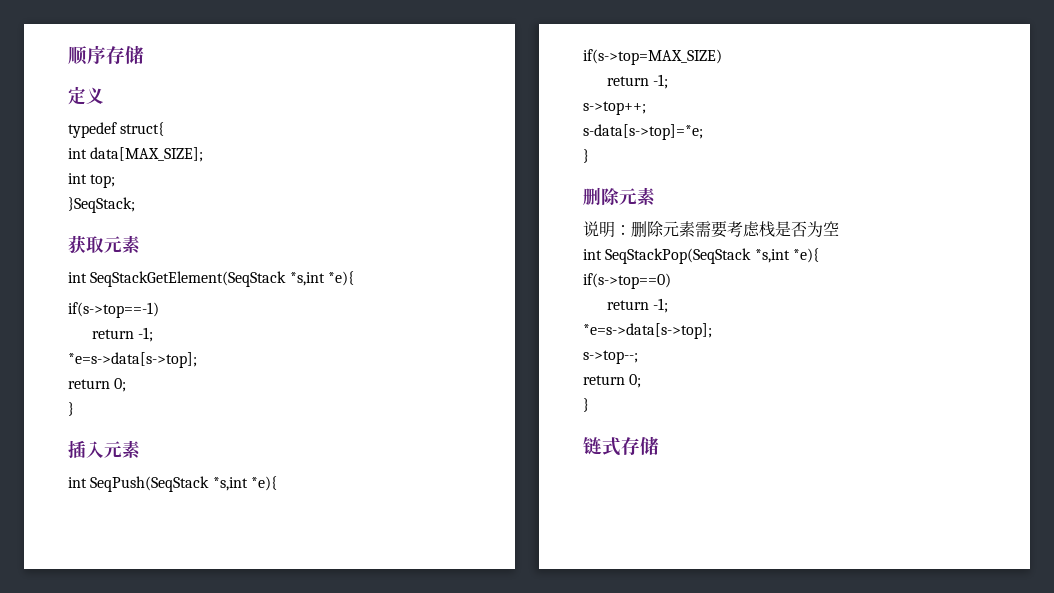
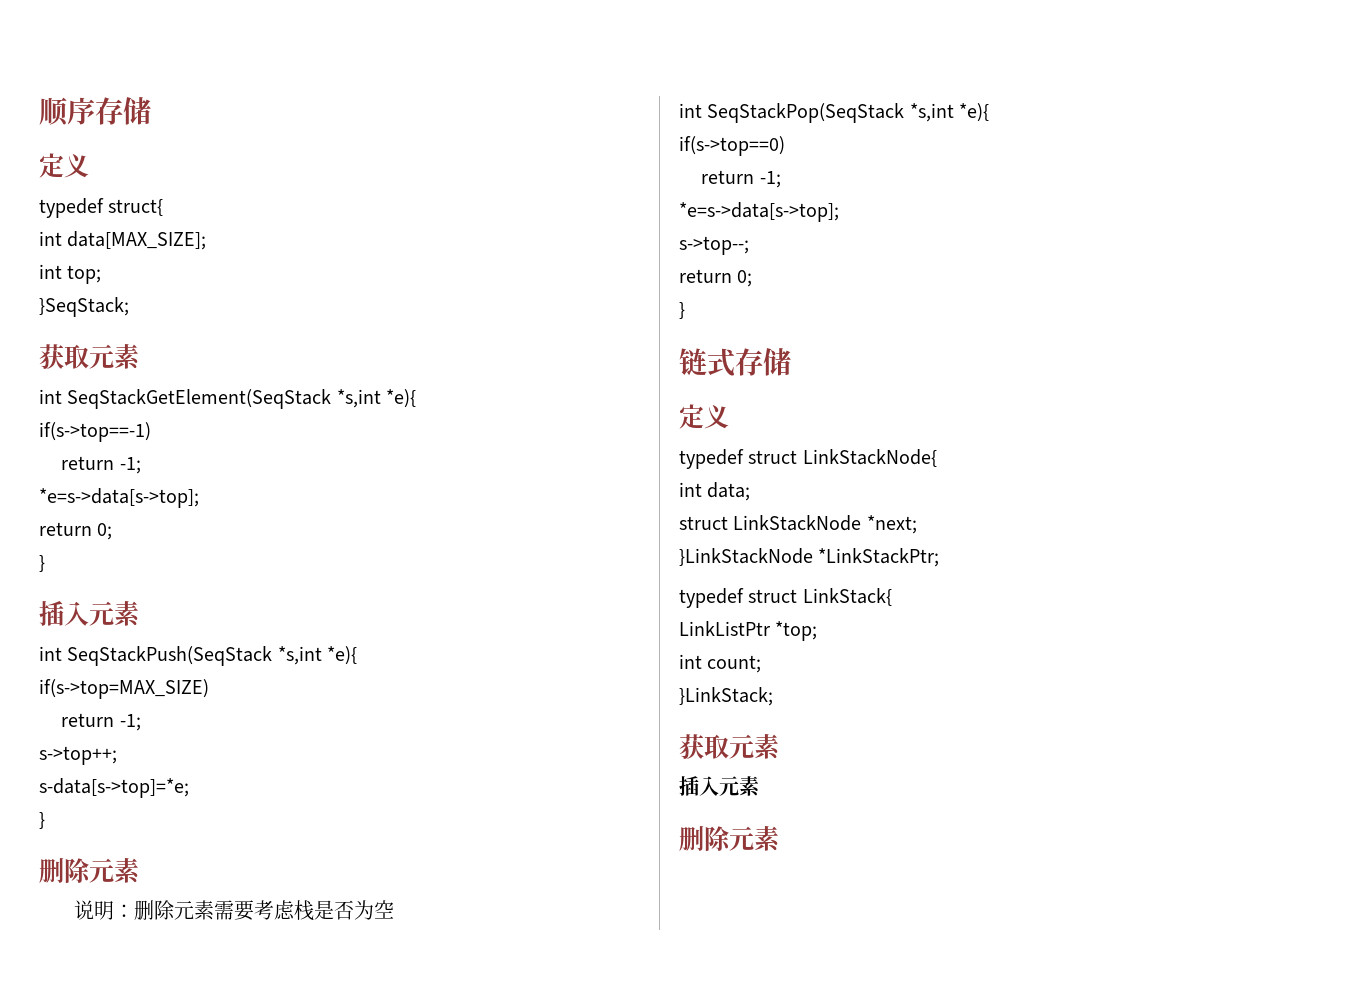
- int SeqPush(SeqStack *s,int *e){
+ int SeqStackPush(SeqStack *s,int *e){
  链式存储
+ 定义
+ typedef struct LinkStackNode{
+ int data;
+ struct LinkStackNode *next;
+ }LinkStackNode *LinkStackPtr;
+ typedef struct LinkStack{
+ LinkListPtr *top;
+ int count;
+ }LinkStack;
+ 获取元素
+ 插入元素
+ 删除元素

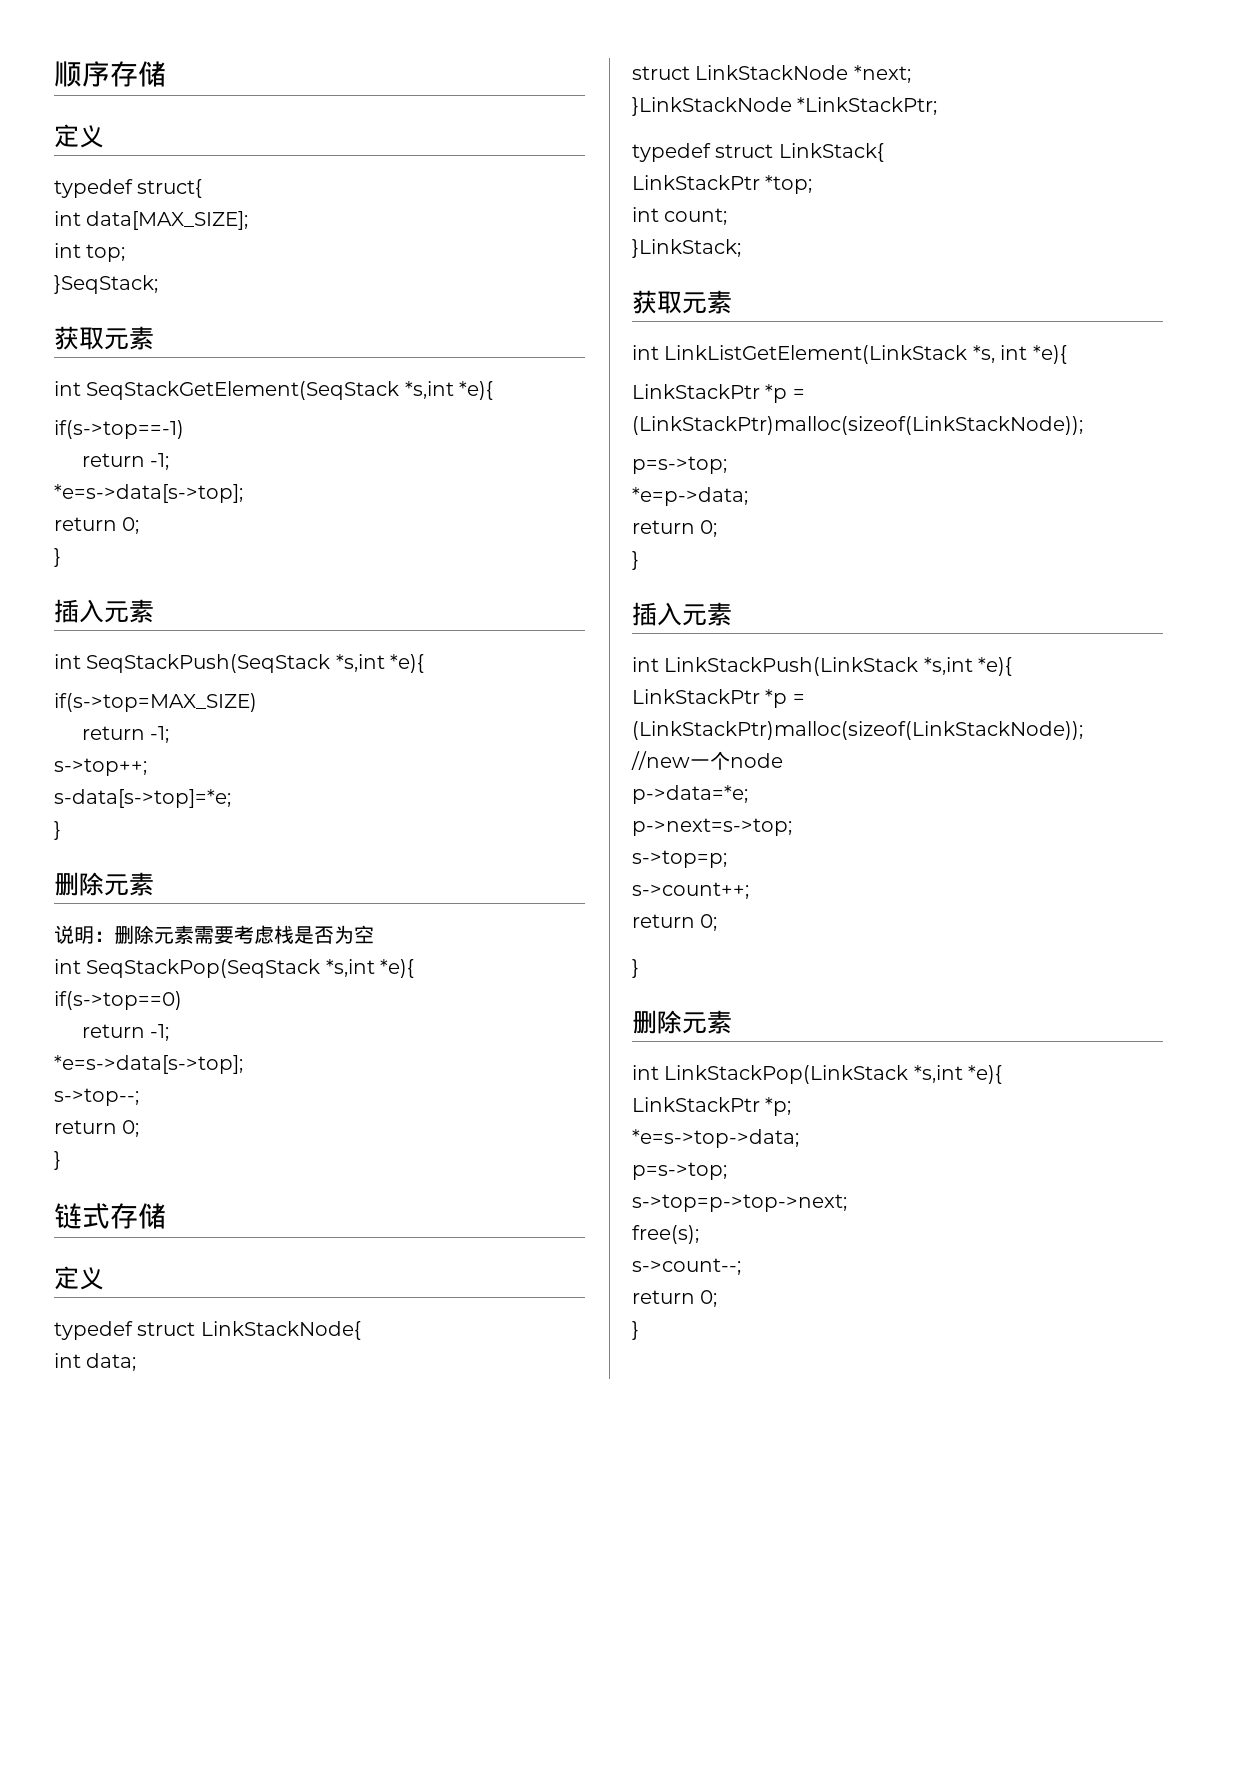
- LinkListPtr *top;
+ LinkStackPtr *top;
  }LinkStack;
  获取元素
+ int LinkListGetElement(LinkStack *s, int *e){
+ LinkStackPtr *p = (LinkStackPtr)malloc(sizeof(LinkStackNode));
+ p=s->top;
+ *e=p->data;
+ return 0;
+ }
  插入元素
+ int LinkStackPush(LinkStack *s,int *e){
+ LinkStackPtr *p = (LinkStackPtr)malloc(sizeof(LinkStackNode));
+ //new一个node
+ p->data=*e;
+ p->next=s->top;
+ s->top=p;
+ s->count++;
+ return 0;
+ }
  删除元素
+ int LinkStackPop(LinkStack *s,int *e){
+ LinkStackPtr *p;
+ *e=s->top->data;
+ p=s->top;
+ s->top=p->top->next;
+ free(s);
+ s->count--;
+ return 0;
+ }

